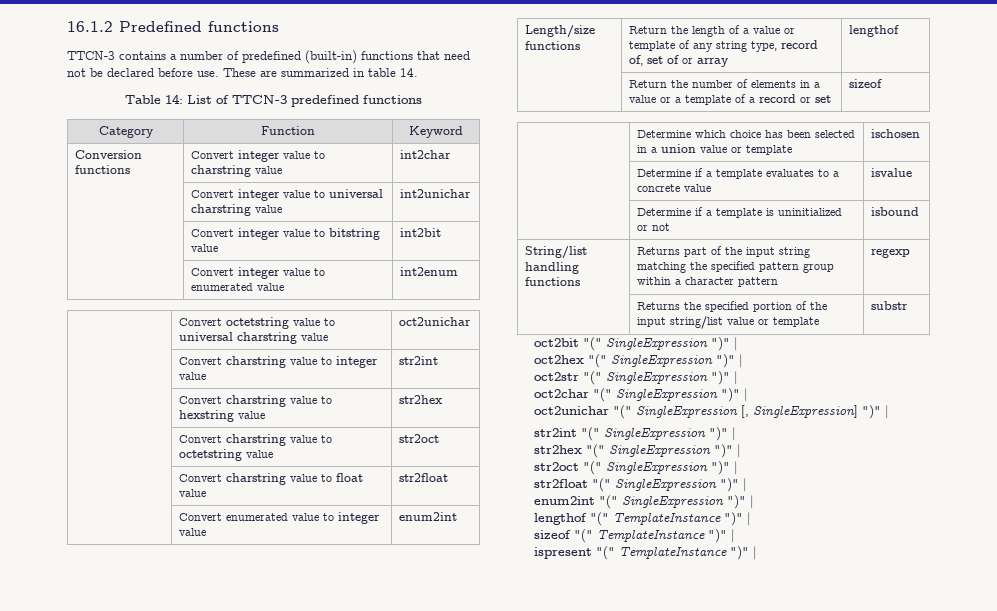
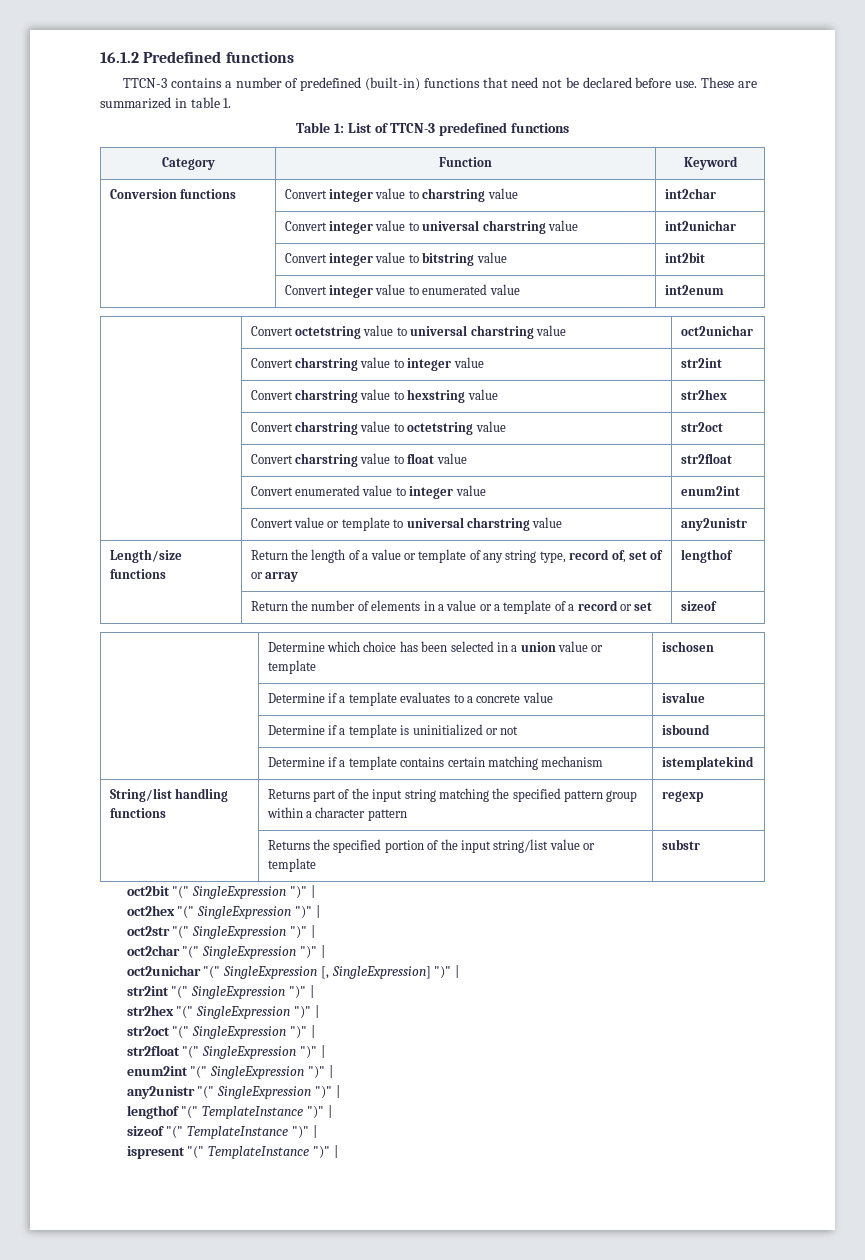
- These are summarized in table 14.
+ These are summarized in table 1.
- Table 14: List of TTCN-3 predefined functions
+ Table 1: List of TTCN-3 predefined functions
+ | Convert value or template to universal charstring value | any2unistr
+ | Determine if a template contains certain matching mechanism | istemplatekind
+ any2unistr "(" SingleExpression ")" |

